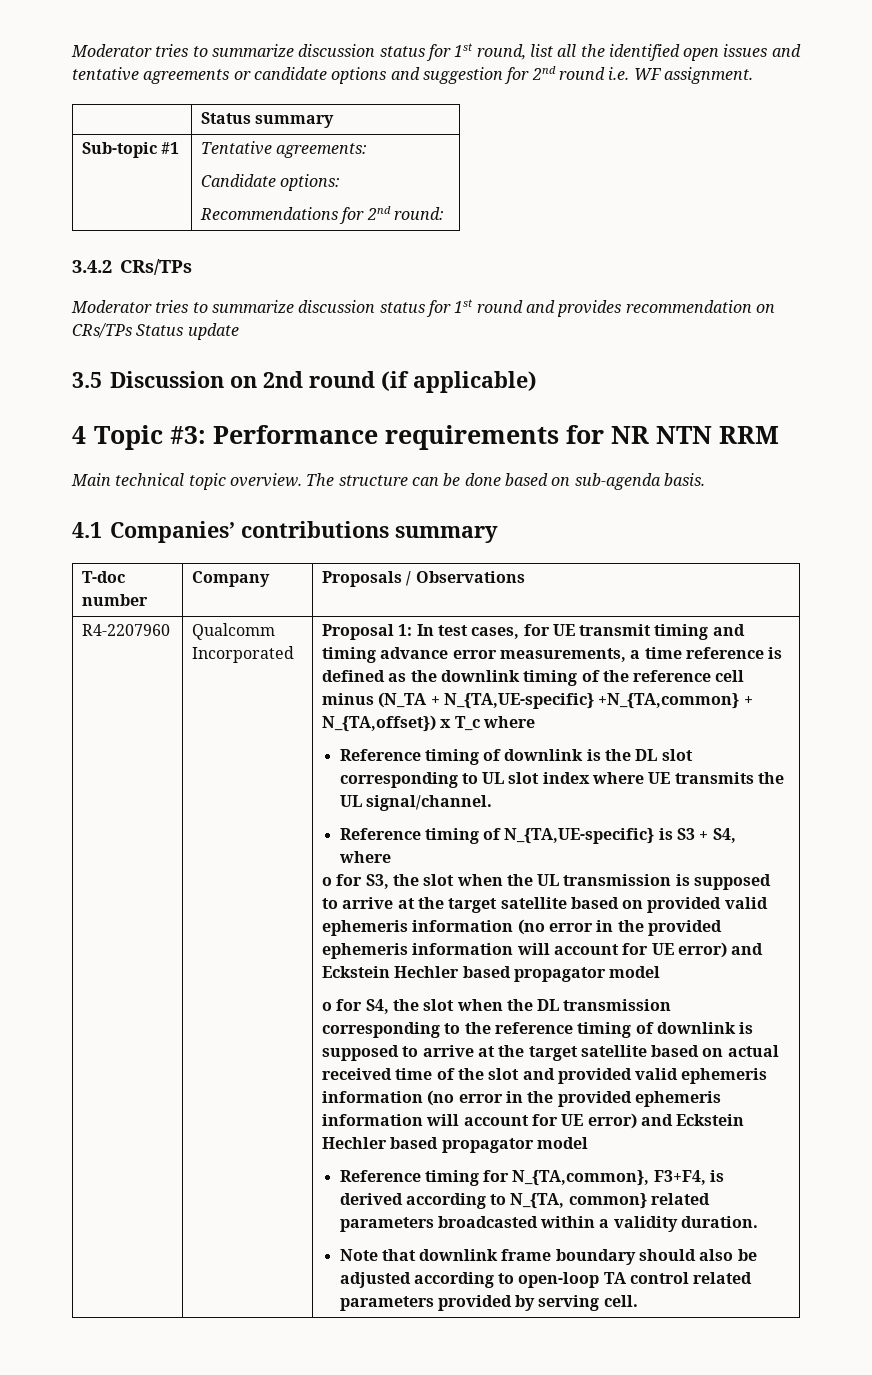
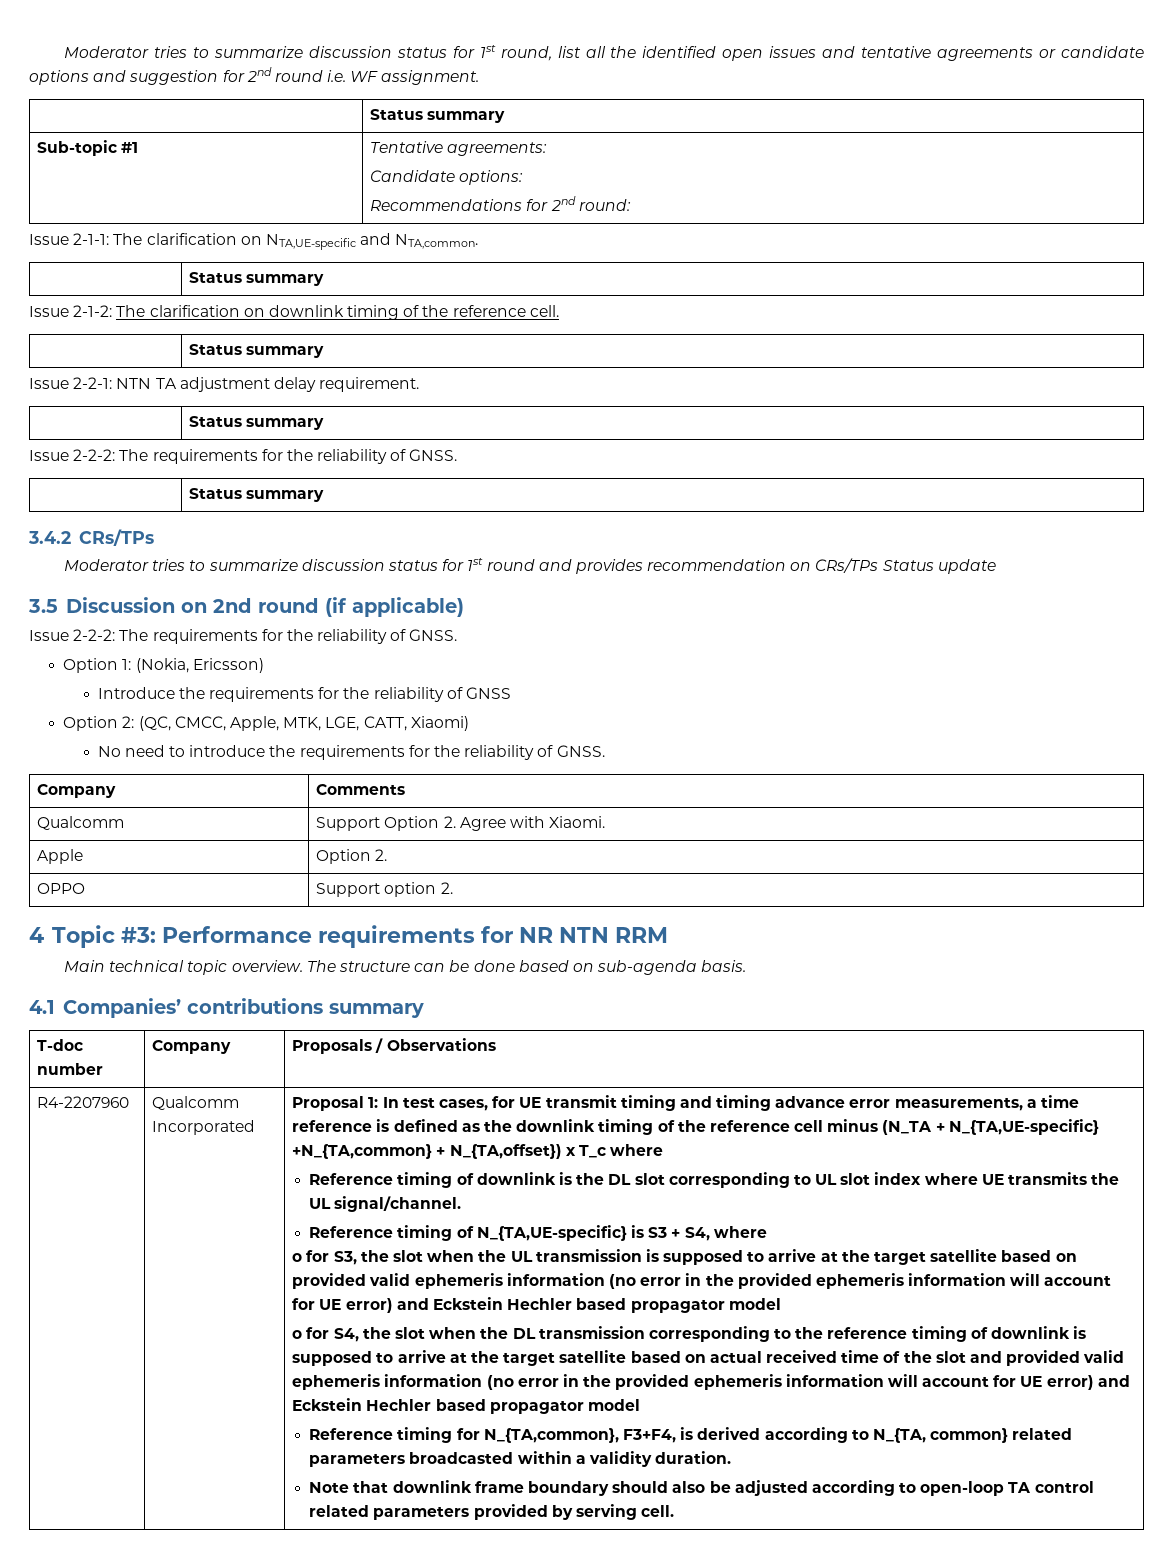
+ Issue 2-1-1: The clarification on NTA,UE-specific and NTA,common.
+ | Status summary
+ Issue 2-1-2: The clarification on downlink timing of the reference cell.
+ | Status summary
+ Issue 2-2-1: NTN TA adjustment delay requirement.
+ | Status summary
+ Issue 2-2-2: The requirements for the reliability of GNSS.
+ | Status summary
  3.5 Discussion on 2nd round (if applicable)
+ Issue 2-2-2: The requirements for the reliability of GNSS.
+ Option 1: (Nokia, Ericsson)
+ Introduce the requirements for the reliability of GNSS
+ Option 2: (QC, CMCC, Apple, MTK, LGE, CATT, Xiaomi)
+ No need to introduce the requirements for the reliability of GNSS.
+ Company | Comments
+ Qualcomm | Support Option 2. Agree with Xiaomi.
+ Apple | Option 2.
+ OPPO | Support option 2.

